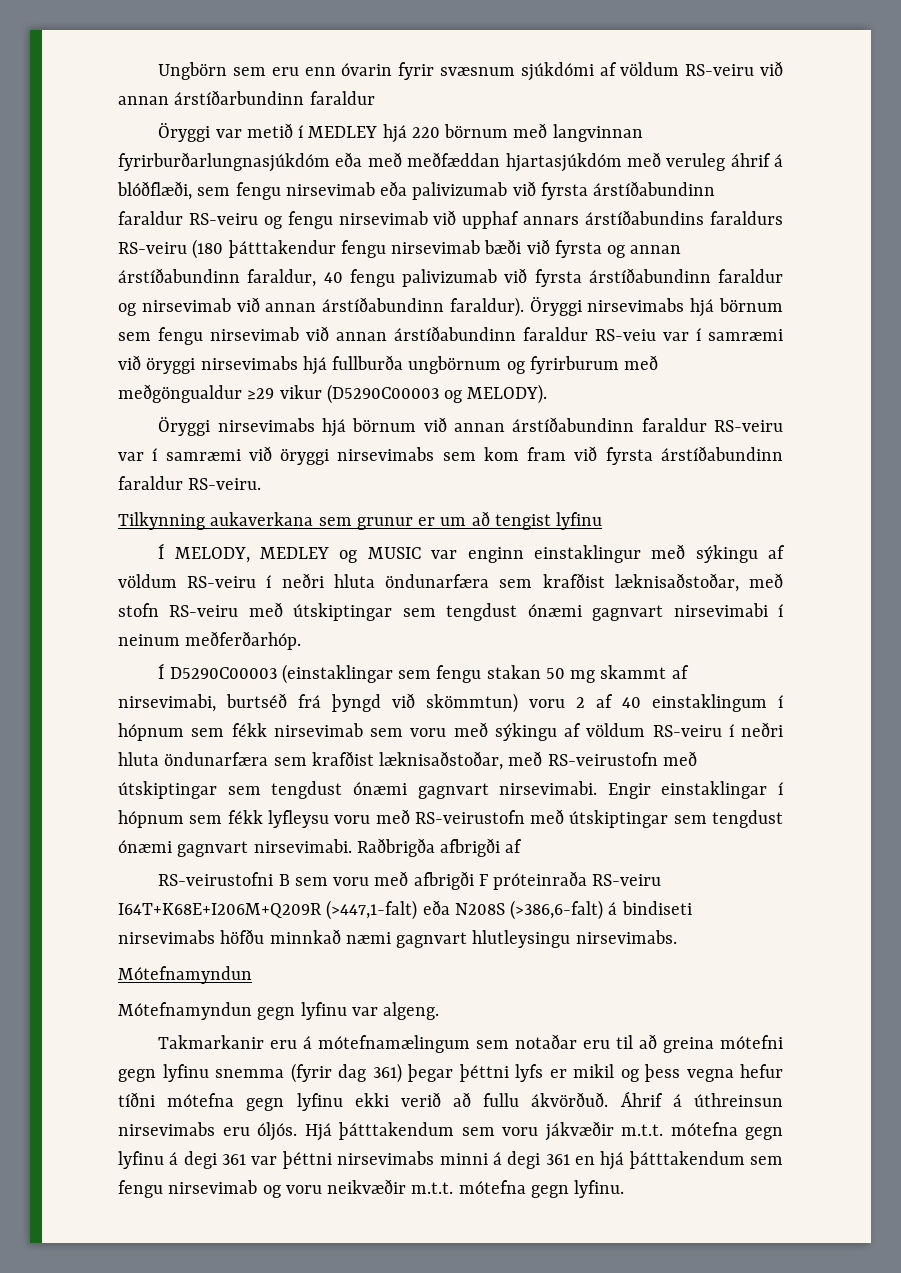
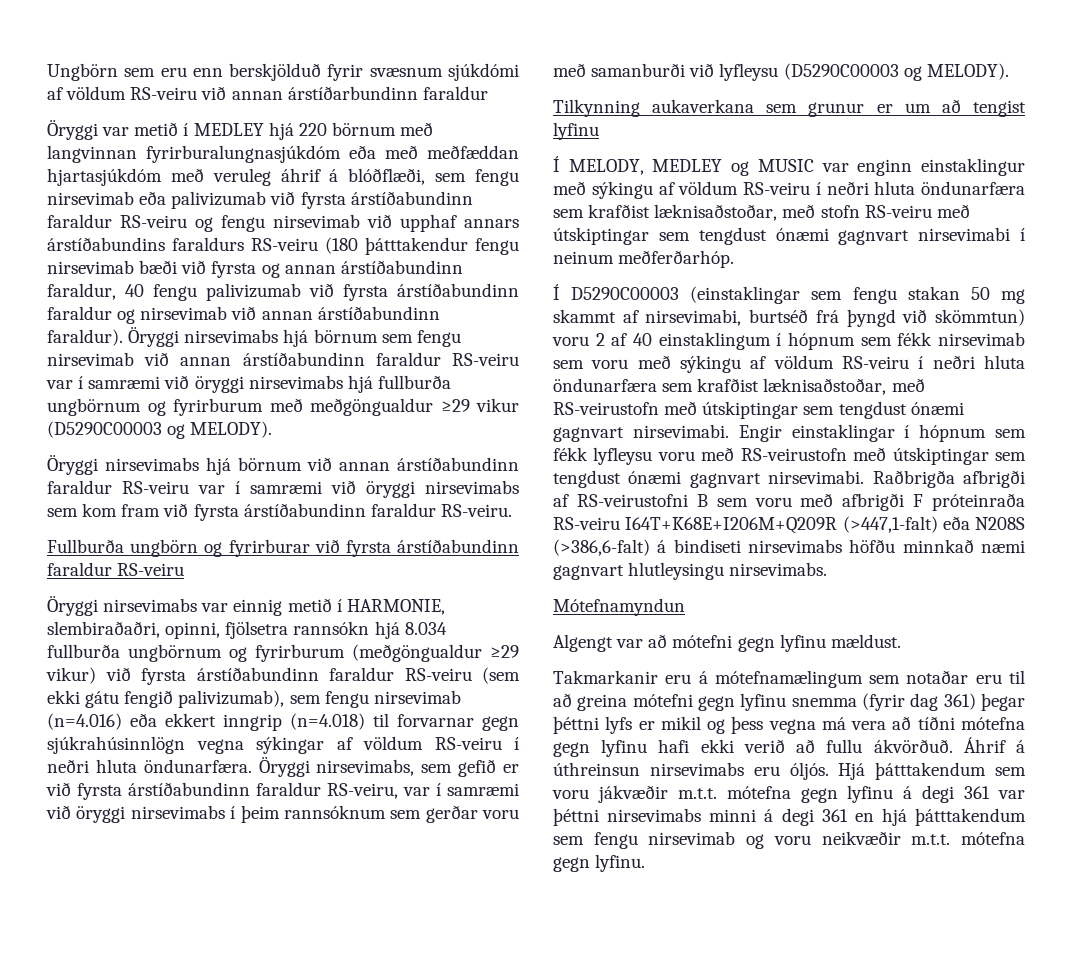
- Ungbörn sem eru enn óvarin fyrir svæsnum sjúkdómi af völdum RS-veiru við annan árstíðarbundinn faraldur
+ Ungbörn sem eru enn berskjölduð fyrir svæsnum sjúkdómi af völdum RS-veiru við annan árstíðarbundinn faraldur
- Öryggi var metið í MEDLEY hjá 220 börnum með langvinnan fyrirburðarlungnasjúkdóm eða með meðfæddan hjartasjúkdóm með veruleg áhrif á blóðflæði, sem fengu nirsevimab eða palivizumab við fyrsta árstíðabundinn faraldur RS-veiru og fengu nirsevimab við upphaf annars árstíðabundins faraldurs RS-veiru (180 þátttakendur fengu nirsevimab bæði við fyrsta og annan árstíðabundinn faraldur, 40 fengu palivizumab við fyrsta árstíðabundinn faraldur og nirsevimab við annan árstíðabundinn faraldur).
+ Öryggi var metið í MEDLEY hjá 220 börnum með langvinnan fyrirburalungnasjúkdóm eða með meðfæddan hjartasjúkdóm með veruleg áhrif á blóðflæði, sem fengu nirsevimab eða palivizumab við fyrsta árstíðabundinn faraldur RS-veiru og fengu nirsevimab við upphaf annars árstíðabundins faraldurs RS-veiru (180 þátttakendur fengu nirsevimab bæði við fyrsta og annan árstíðabundinn faraldur, 40 fengu palivizumab við fyrsta árstíðabundinn faraldur og nirsevimab við annan árstíðabundinn faraldur).
- Öryggi nirsevimabs hjá börnum sem fengu nirsevimab við annan árstíðabundinn faraldur RS-veiu var í samræmi við öryggi nirsevimabs hjá fullburða ungbörnum og fyrirburum með meðgöngualdur ≥29 vikur (D5290C00003 og MELODY).
+ Öryggi nirsevimabs hjá börnum sem fengu nirsevimab við annan árstíðabundinn faraldur RS-veiru var í samræmi við öryggi nirsevimabs hjá fullburða ungbörnum og fyrirburum með meðgöngualdur ≥29 vikur (D5290C00003 og MELODY).
+ Fullburða ungbörn og fyrirburar við fyrsta árstíðabundinn faraldur RS-veiru
+ Öryggi nirsevimabs var einnig metið í HARMONIE, slembiraðaðri, opinni, fjölsetra rannsókn hjá 8.034 fullburða ungbörnum og fyrirburum (meðgöngualdur ≥29 vikur) við fyrsta árstíðabundinn faraldur RS-veiru (sem ekki gátu fengið palivizumab), sem fengu nirsevimab (n=4.016) eða ekkert inngrip (n=4.018) til forvarnar gegn sjúkrahúsinnlögn vegna sýkingar af völdum RS-veiru í neðri hluta öndunarfæra. Öryggi nirsevimabs, sem gefið er við fyrsta árstíðabundinn faraldur RS-veiru, var í samræmi við öryggi nirsevimabs í þeim rannsóknum sem gerðar voru með samanburði við lyfleysu (D5290C00003 og MELODY).
- Raðbrigða afbrigði af
- RS-veirustofni B sem voru með afbrigði F próteinraða RS-veiru I64T+K68E+I206M+Q209R (>447,1-falt) eða N208S (>386,6-falt) á bindiseti nirsevimabs höfðu minnkað næmi gagnvart hlutleysingu nirsevimabs.
+ Raðbrigða afbrigði af RS-veirustofni B sem voru með afbrigði F próteinraða RS-veiru I64T+K68E+I206M+Q209R (>447,1-falt) eða N208S (>386,6-falt) á bindiseti nirsevimabs höfðu minnkað næmi gagnvart hlutleysingu nirsevimabs.
- Mótefnamyndun gegn lyfinu var algeng.
+ Algengt var að mótefni gegn lyfinu mældust.
- Takmarkanir eru á mótefnamælingum sem notaðar eru til að greina mótefni gegn lyfinu snemma (fyrir dag 361) þegar þéttni lyfs er mikil og þess vegna hefur tíðni mótefna gegn lyfinu ekki verið að fullu ákvörðuð.
+ Takmarkanir eru á mótefnamælingum sem notaðar eru til að greina mótefni gegn lyfinu snemma (fyrir dag 361) þegar þéttni lyfs er mikil og þess vegna má vera að tíðni mótefna gegn lyfinu hafi ekki verið að fullu ákvörðuð.

